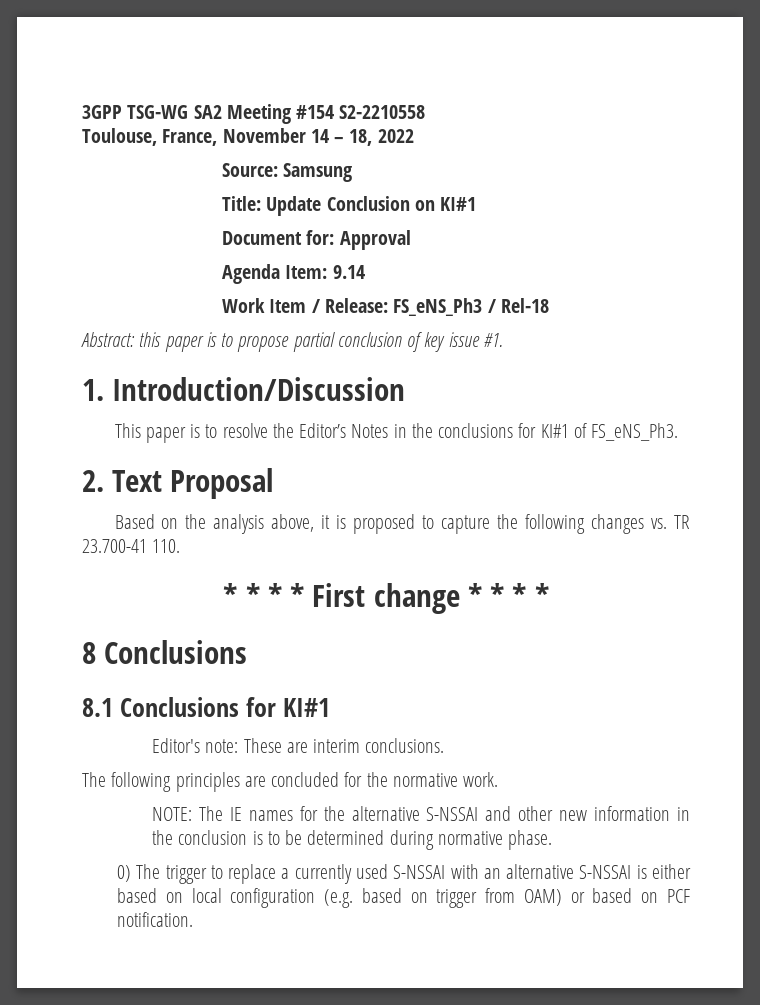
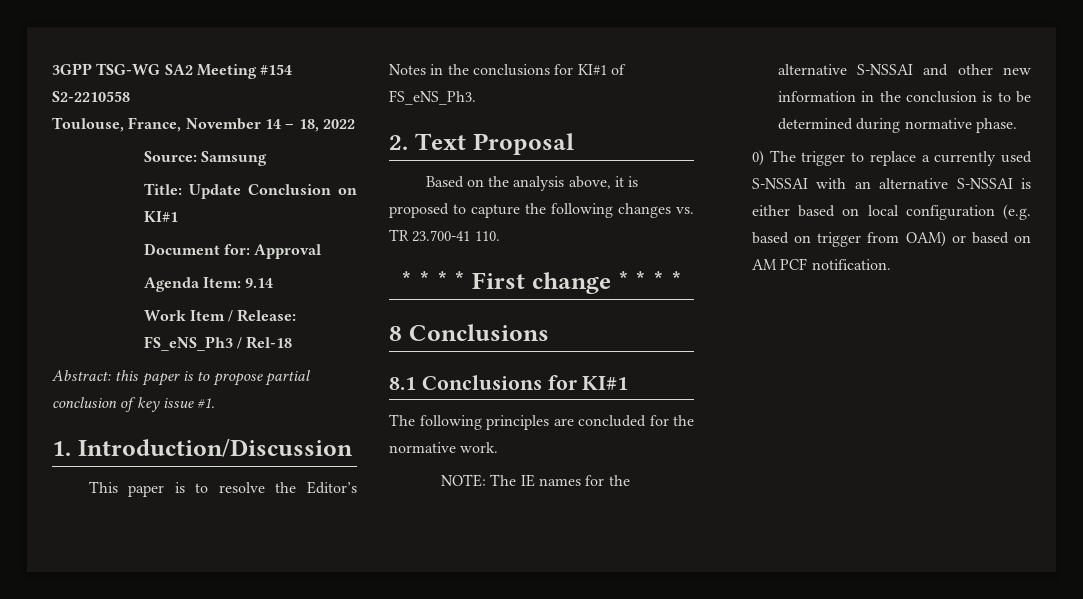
- Editor's note: These are interim conclusions.
- 0) The trigger to replace a currently used S-NSSAI with an alternative S-NSSAI is either based on local configuration (e.g. based on trigger from OAM) or based on PCF notification.
+ 0) The trigger to replace a currently used S-NSSAI with an alternative S-NSSAI is either based on local configuration (e.g. based on trigger from OAM) or based on AM PCF notification.

